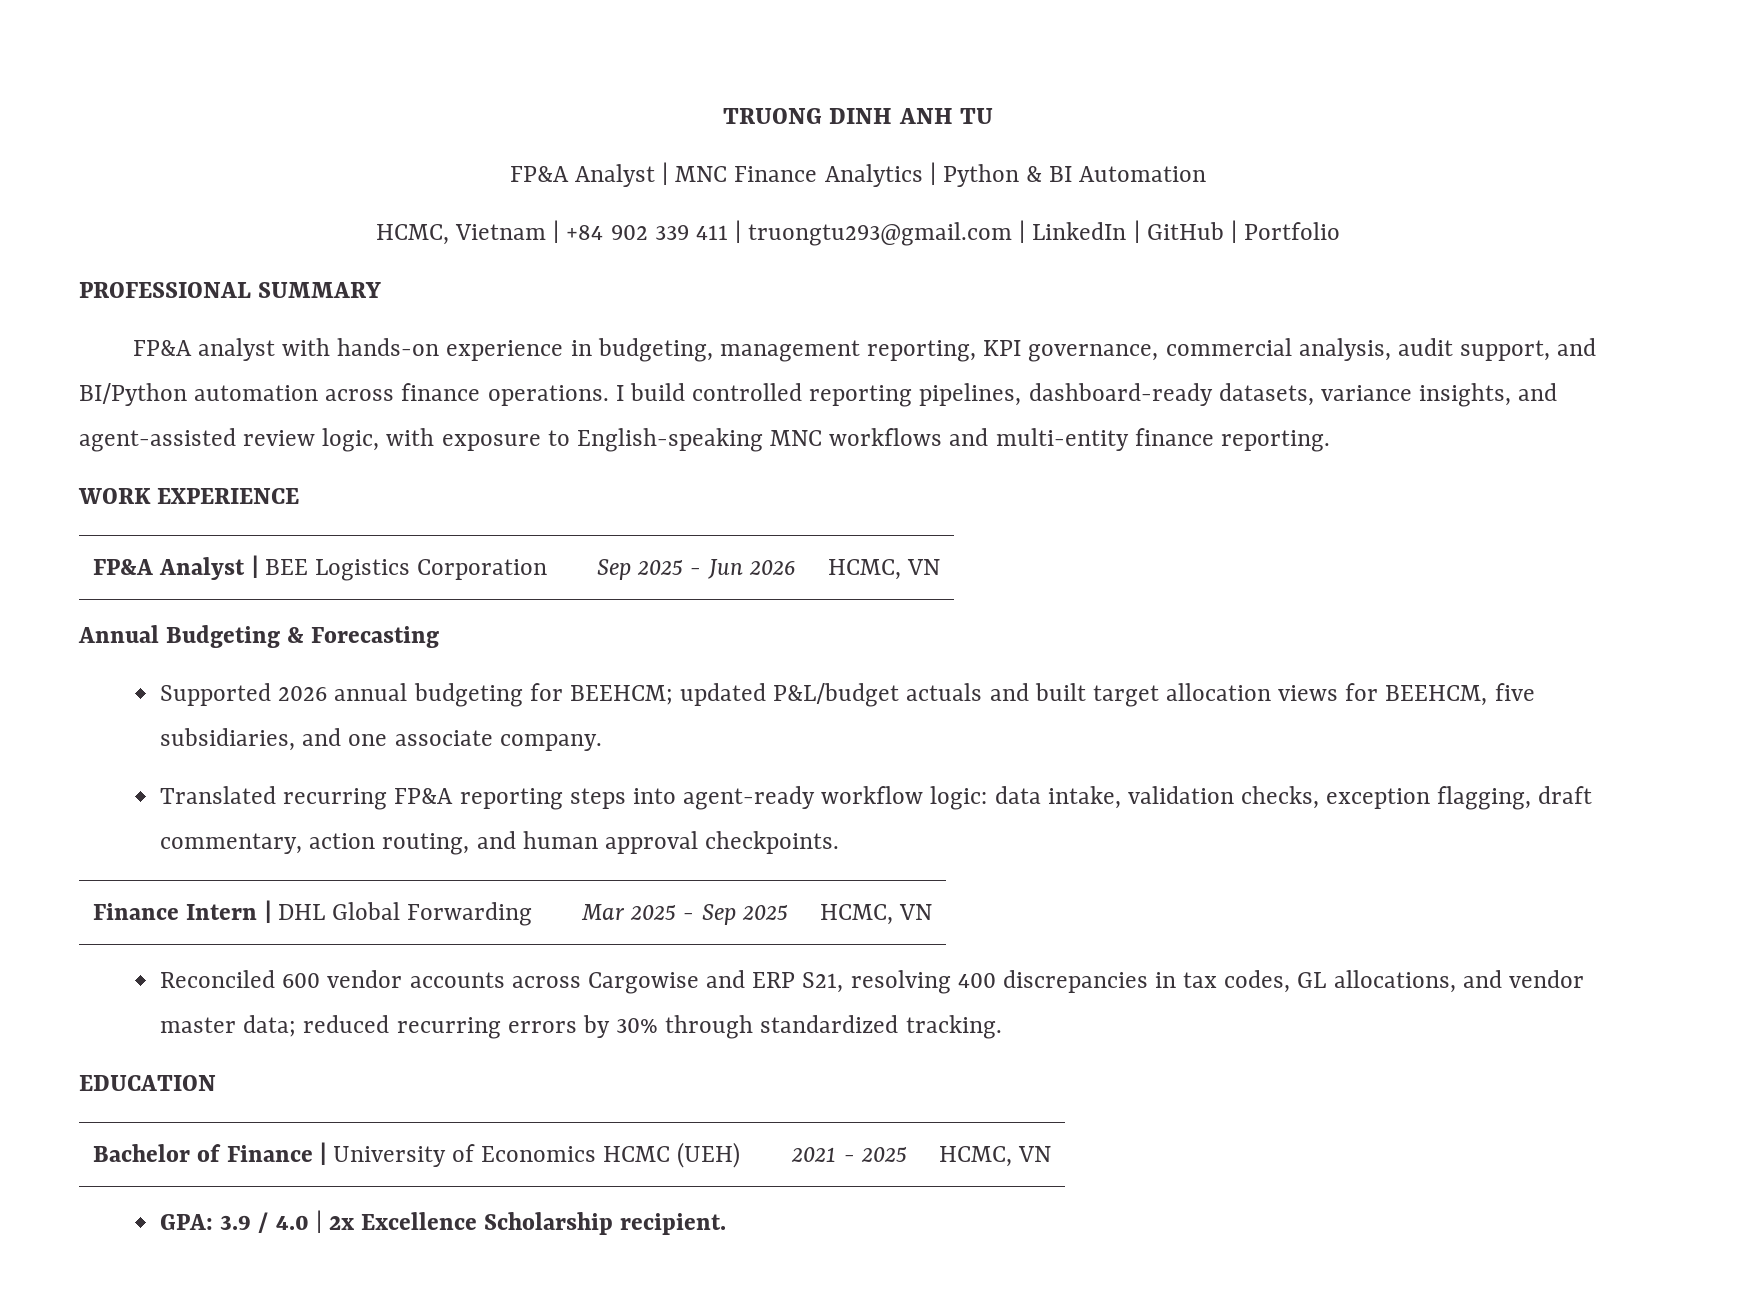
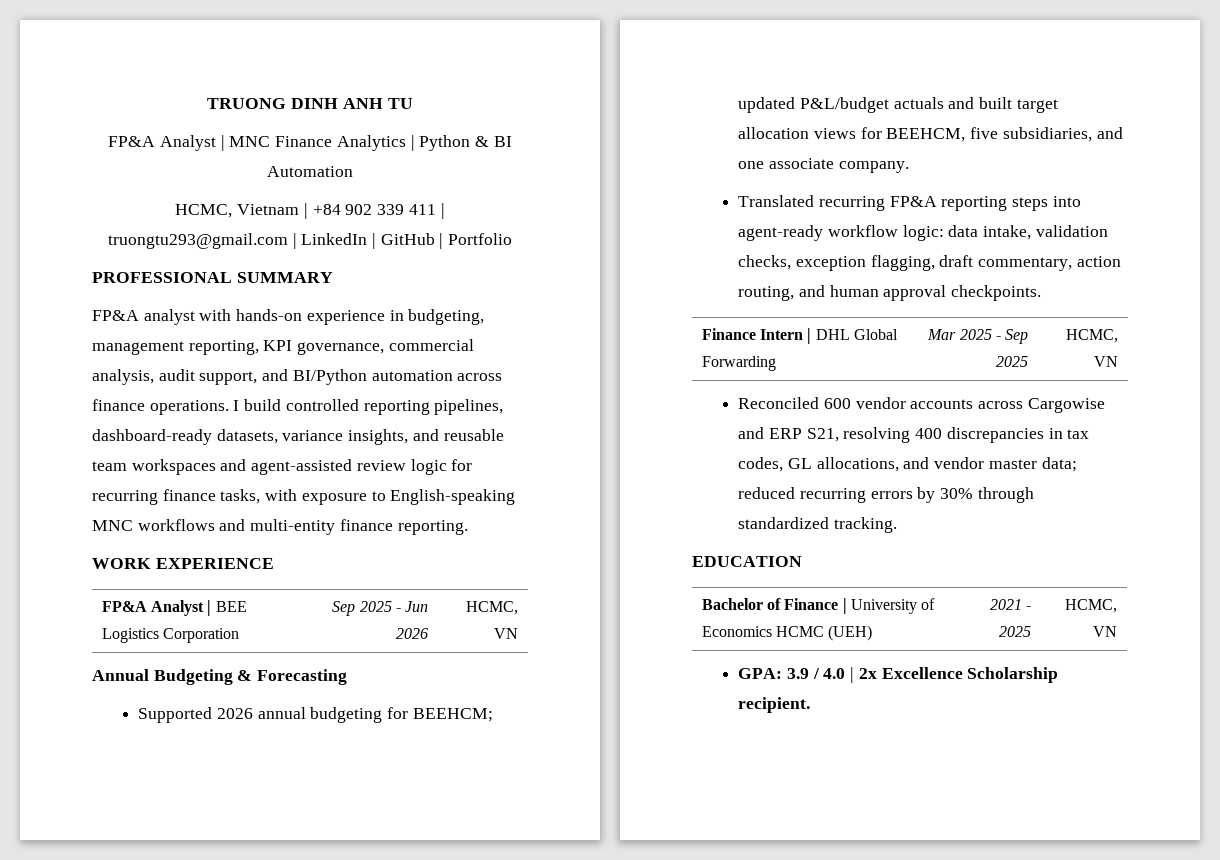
- I build controlled reporting pipelines, dashboard-ready datasets, variance insights, and agent-assisted review logic, with exposure to English-speaking MNC workflows and multi-entity finance reporting.
+ I build controlled reporting pipelines, dashboard-ready datasets, variance insights, and reusable team workspaces and agent-assisted review logic for recurring finance tasks, with exposure to English-speaking MNC workflows and multi-entity finance reporting.

